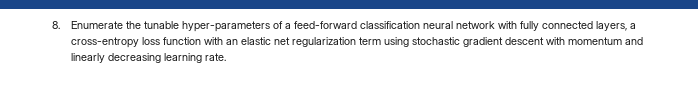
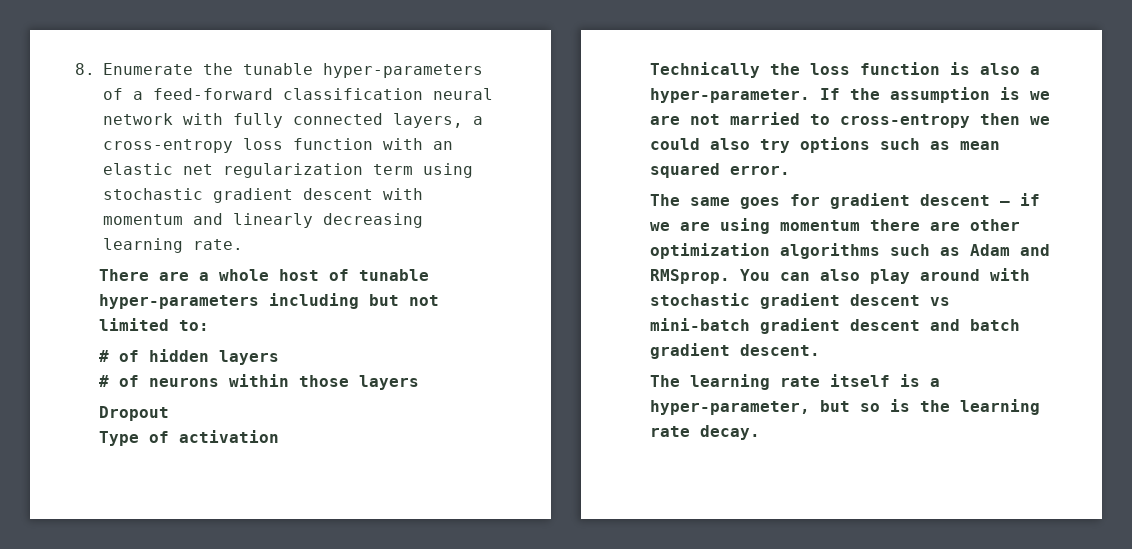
+ There are a whole host of tunable hyper-parameters including but not limited to:
+ # of hidden layers
+ # of neurons within those layers
+ Dropout
+ Type of activation
+ Technically the loss function is also a hyper-parameter. If the assumption is we are not married to cross-entropy then we could also try options such as mean squared error.
+ The same goes for gradient descent – if we are using momentum there are other optimization algorithms such as Adam and RMSprop. You can also play around with stochastic gradient descent vs mini-batch gradient descent and batch gradient descent.
+ The learning rate itself is a hyper-parameter, but so is the learning rate decay.

